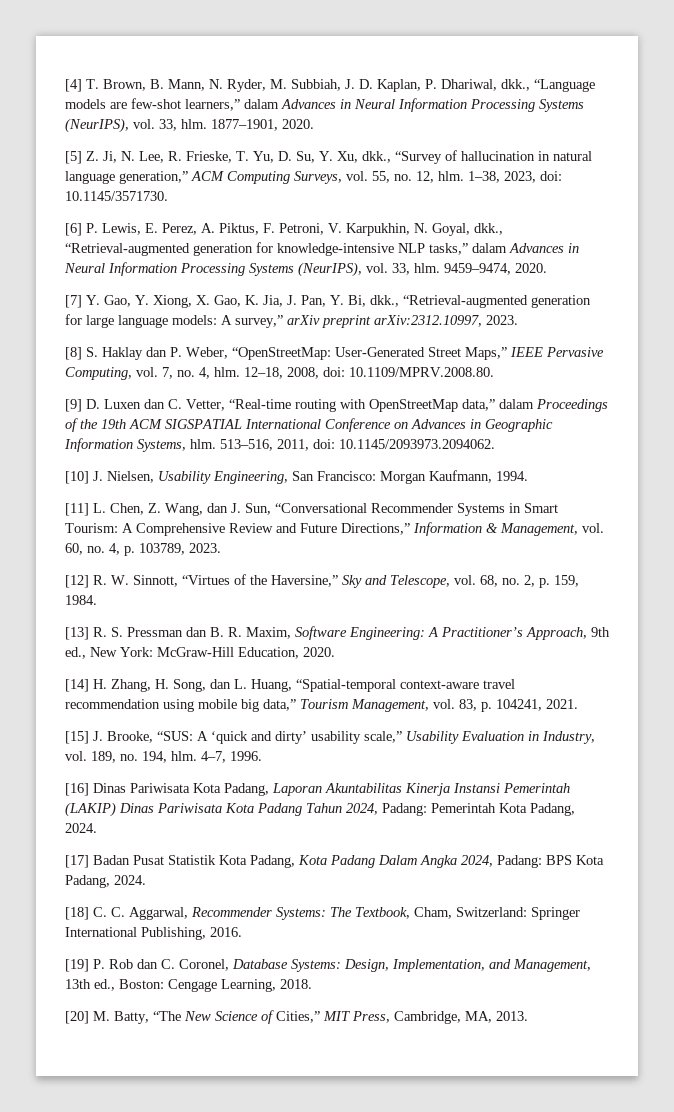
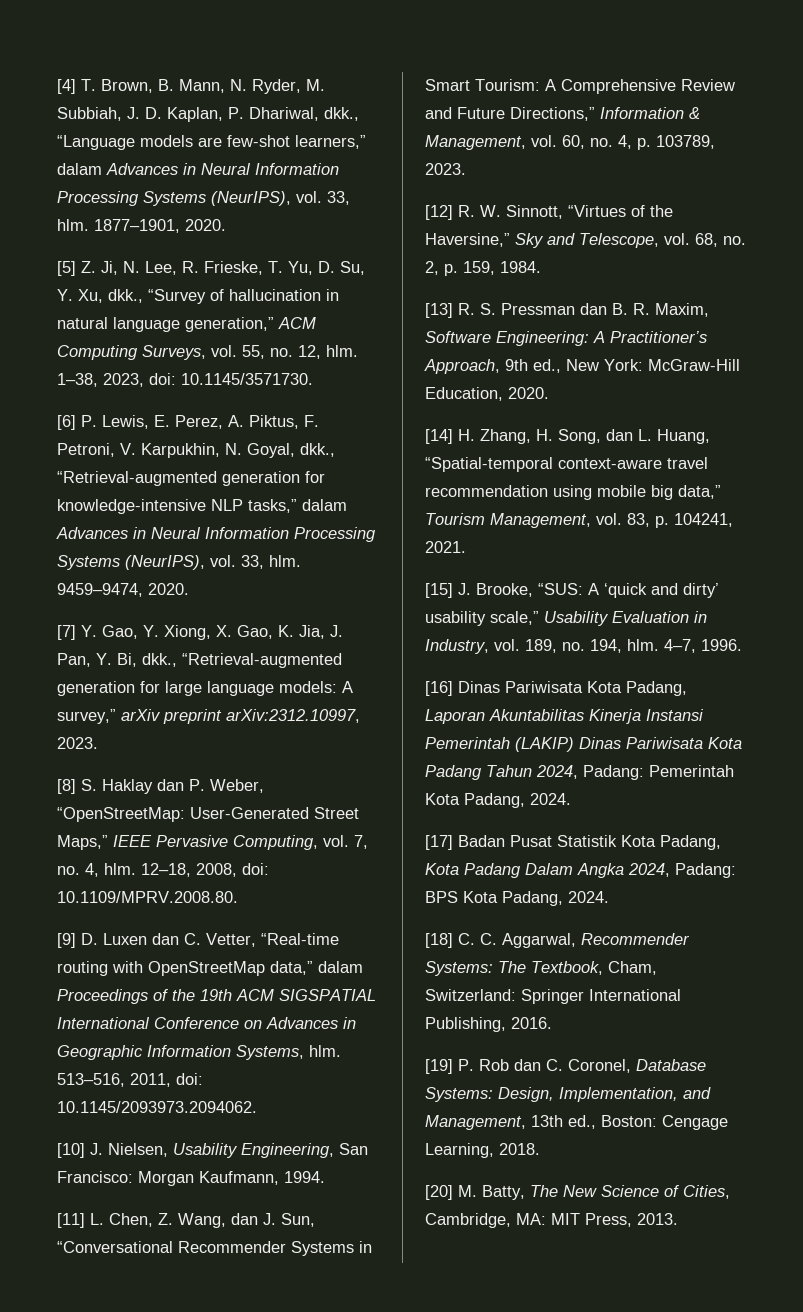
- [20] M. Batty, “The New Science of Cities,” MIT Press, Cambridge, MA, 2013.
+ [20] M. Batty, The New Science of Cities, Cambridge, MA: MIT Press, 2013.

